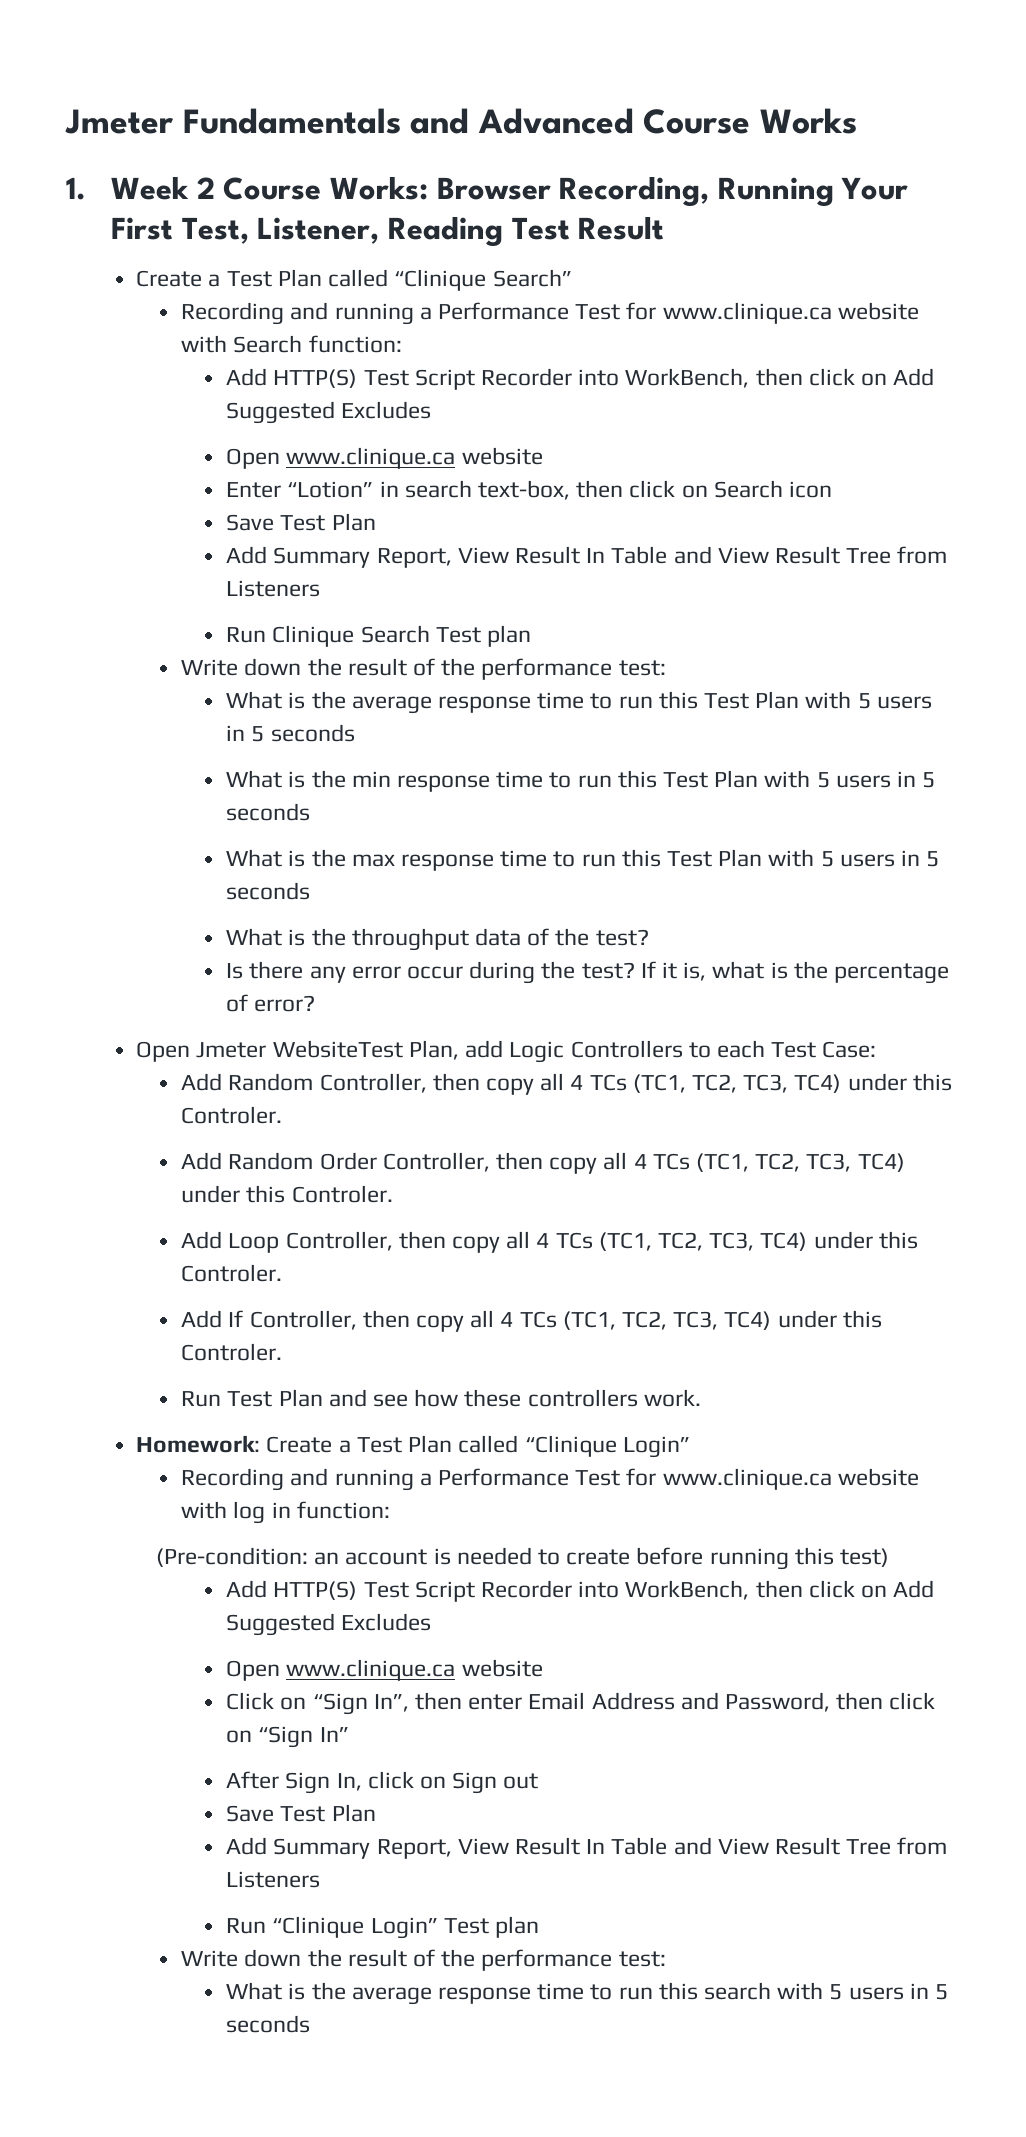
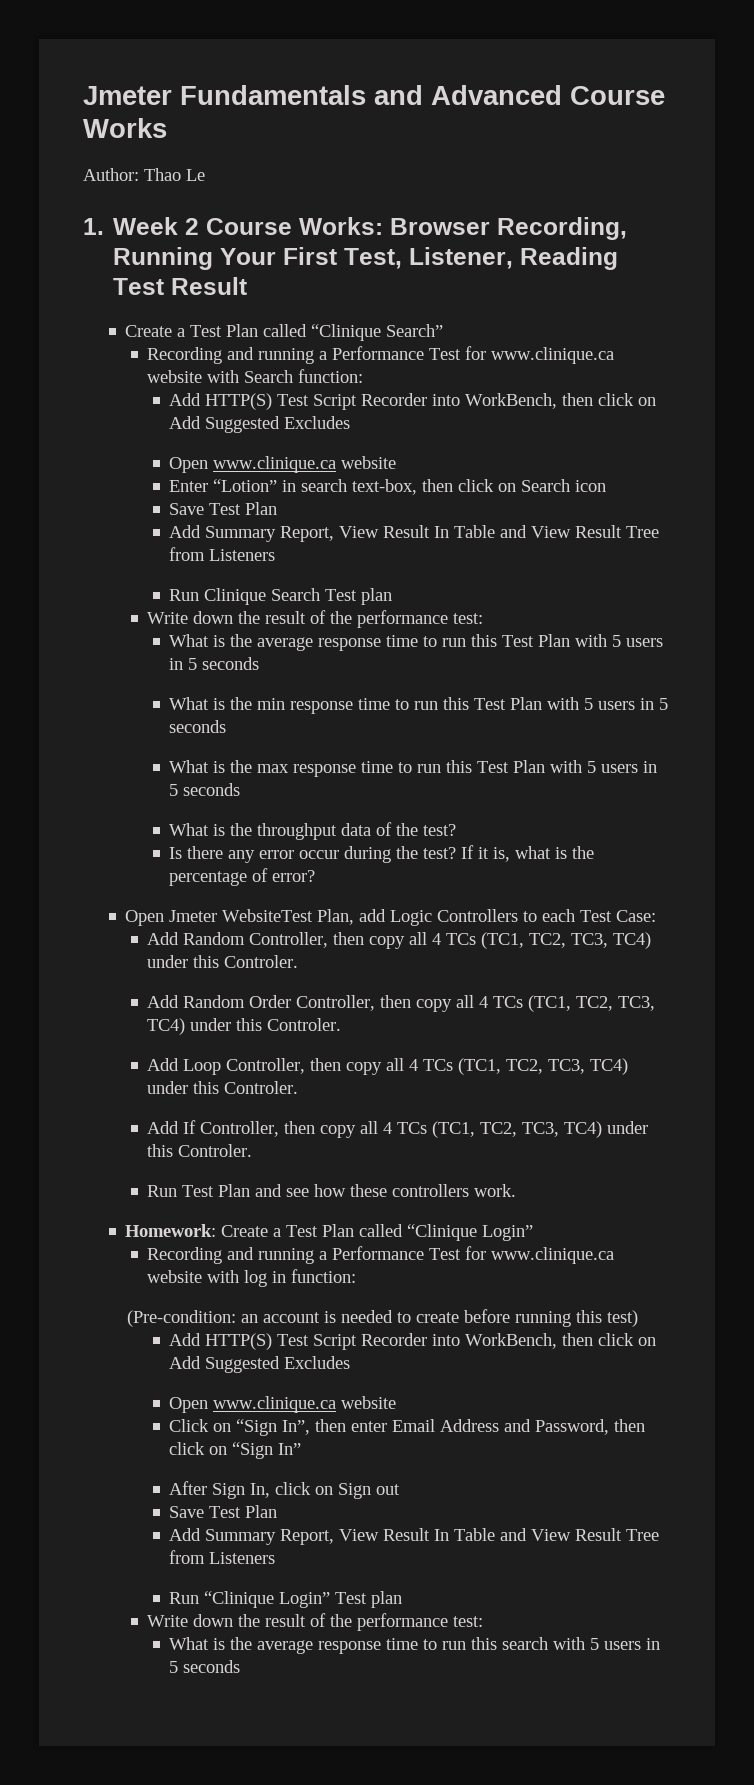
+ Author: Thao Le

